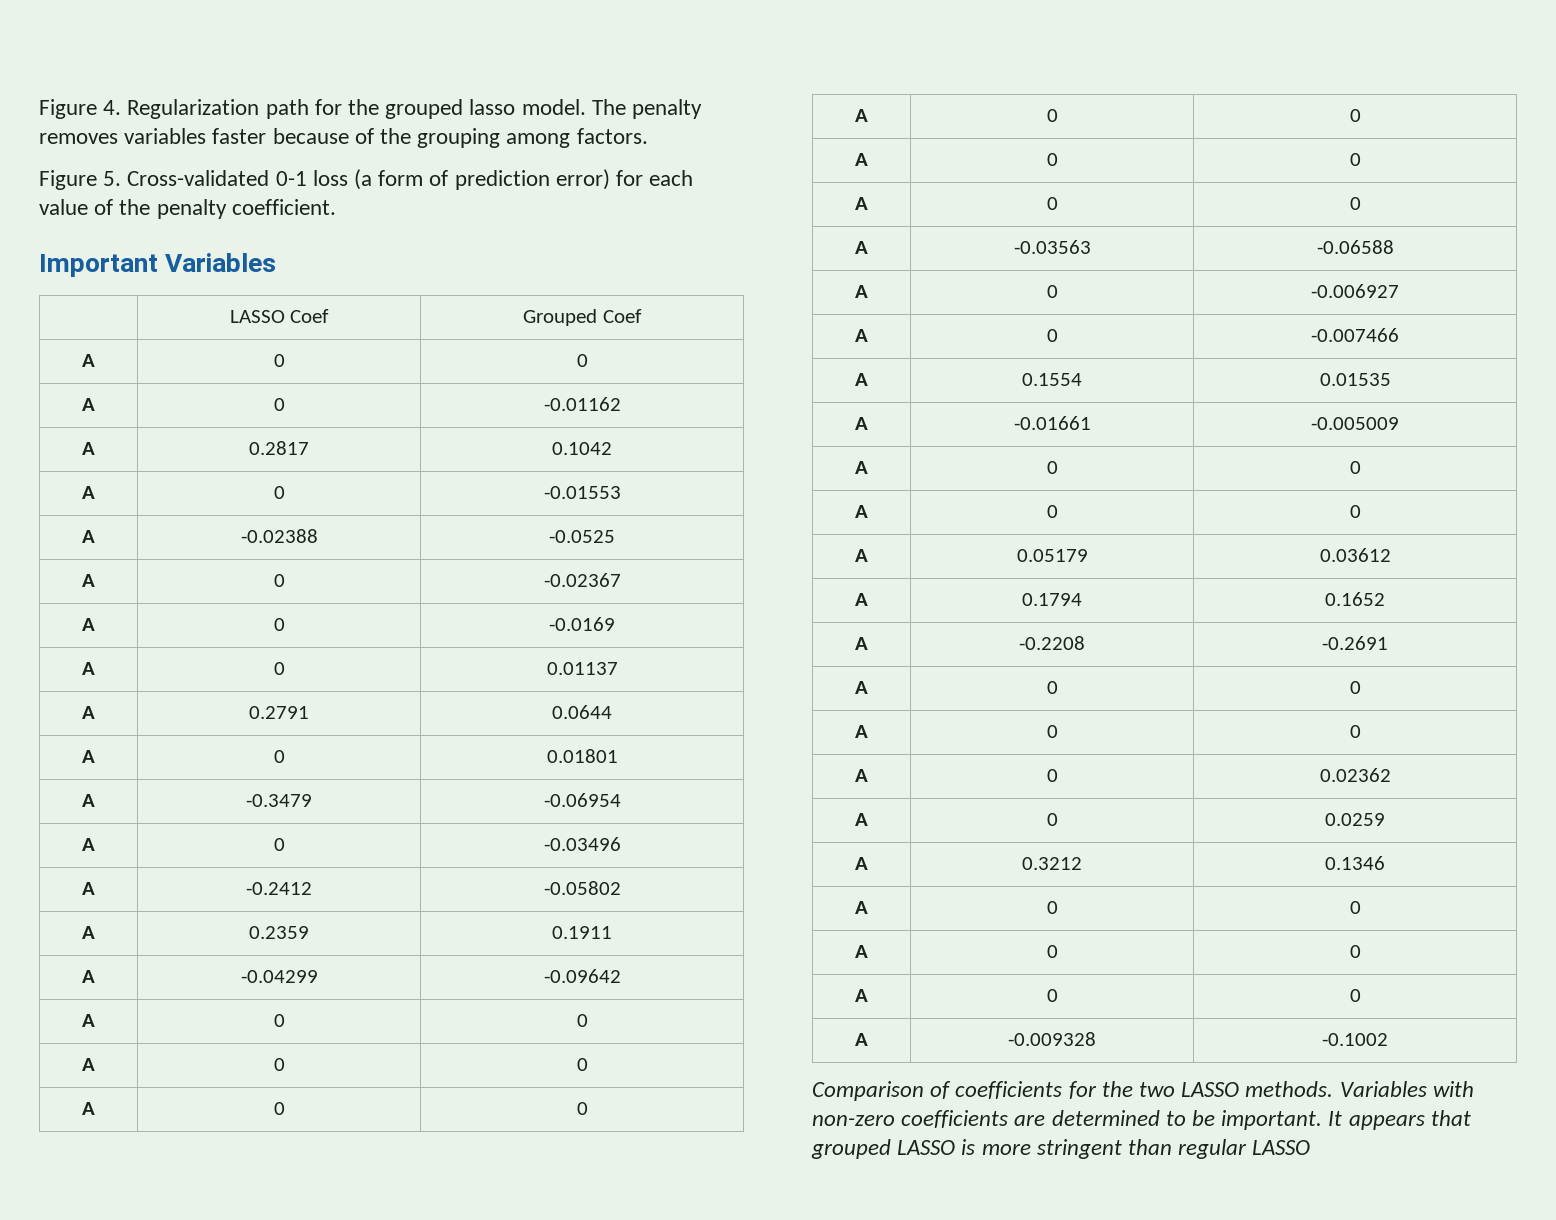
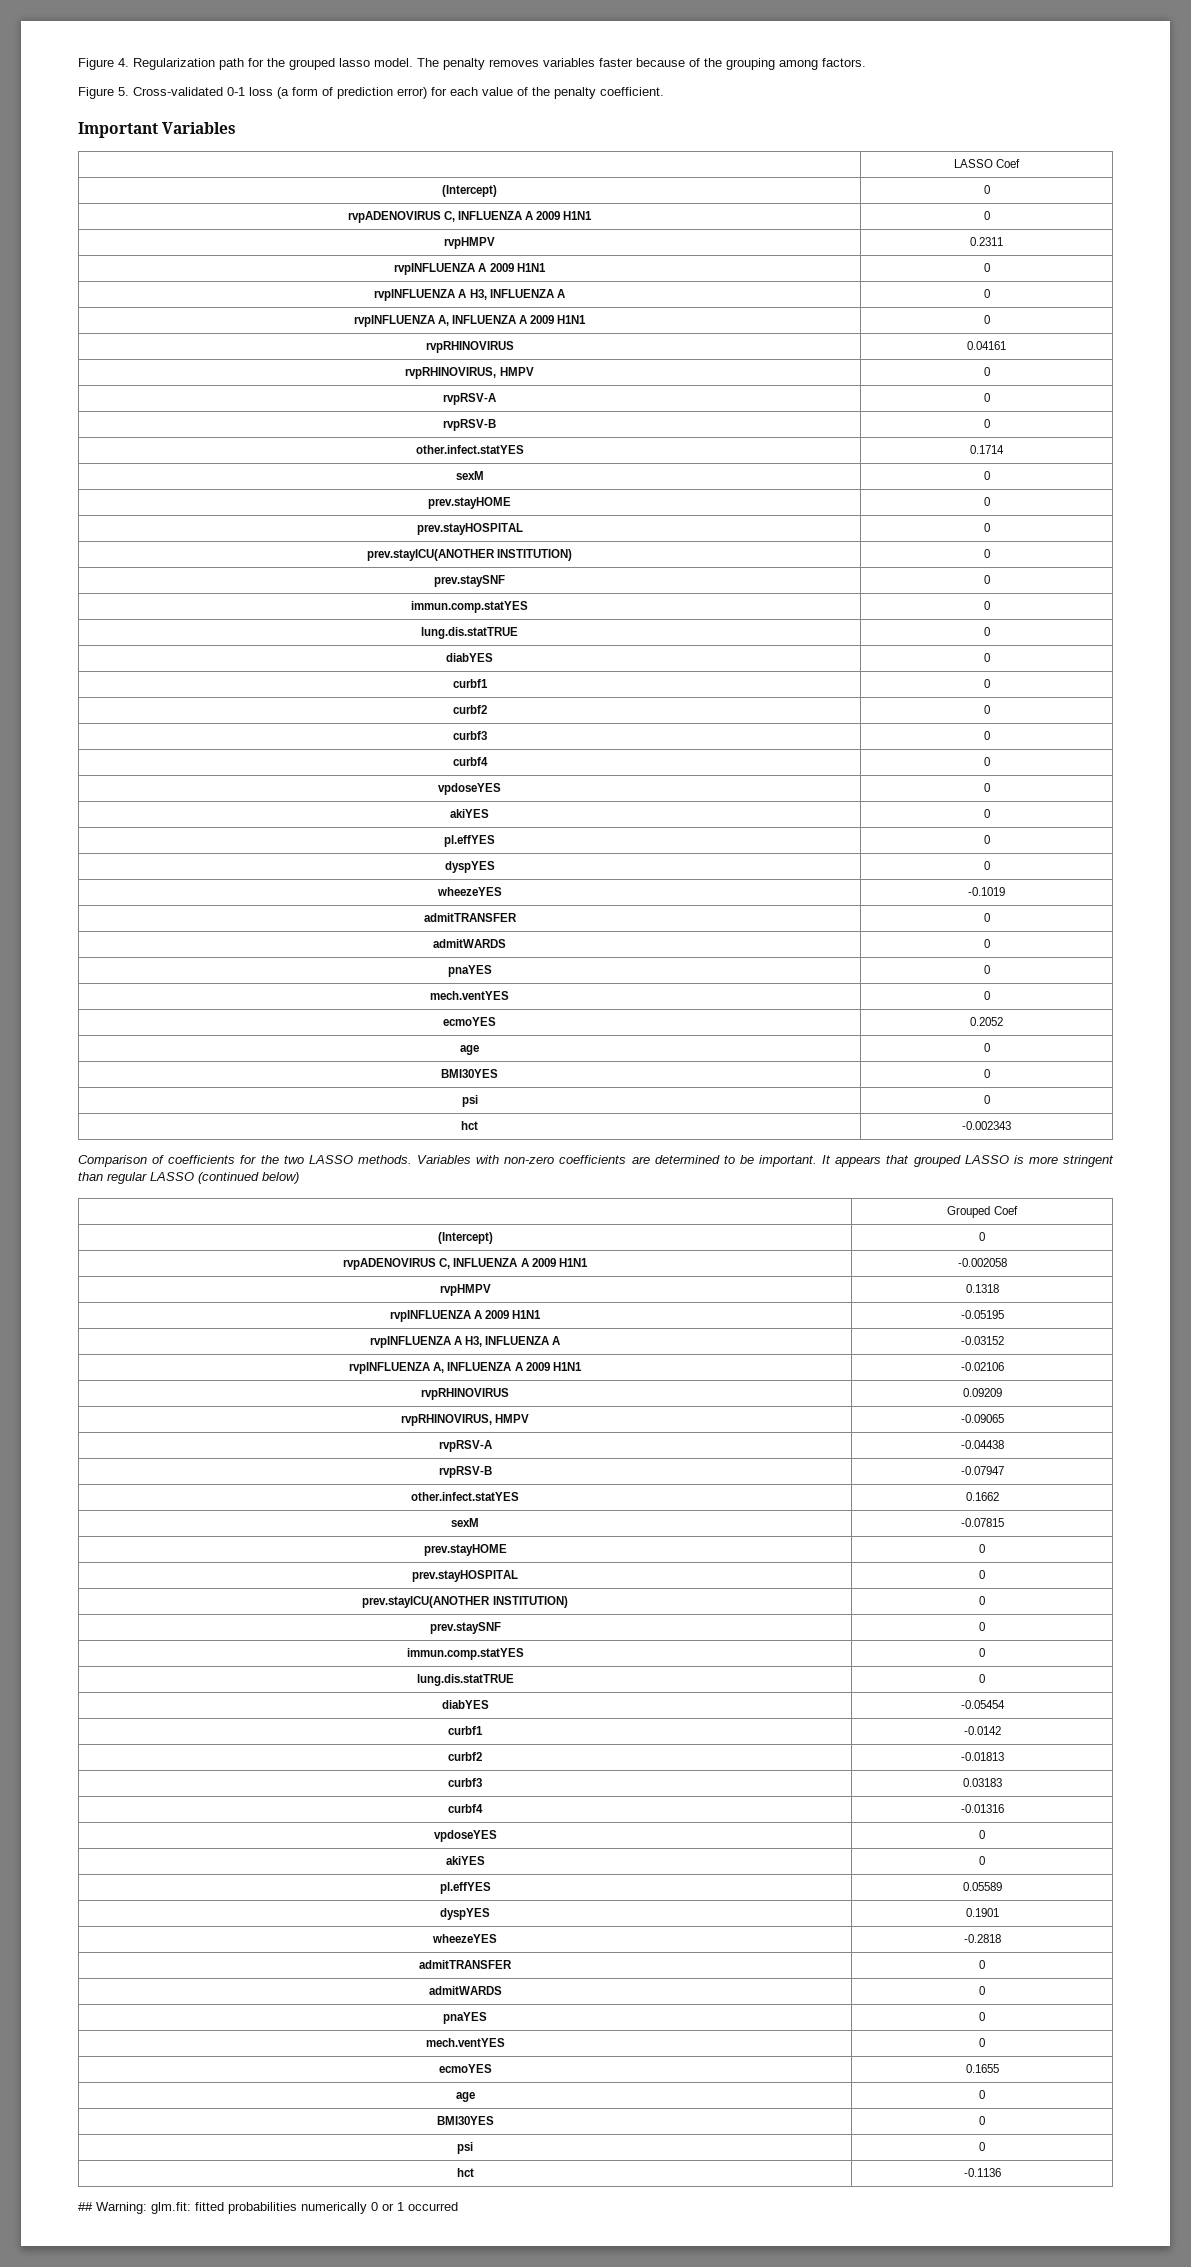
- | LASSO Coef | Grouped Coef
- A | 0 | 0
- A | 0 | -0.01162
- A | 0.2817 | 0.1042
- A | 0 | -0.01553
- A | -0.02388 | -0.0525
- A | 0 | -0.02367
- A | 0 | -0.0169
- A | 0 | 0.01137
- A | 0.2791 | 0.0644
- A | 0 | 0.01801
- A | -0.3479 | -0.06954
- A | 0 | -0.03496
- A | -0.2412 | -0.05802
- A | 0.2359 | 0.1911
- A | -0.04299 | -0.09642
- A | 0 | 0
- A | 0 | 0
- A | 0 | 0
- A | 0 | 0
- A | 0 | 0
- A | 0 | 0
- A | -0.03563 | -0.06588
- A | 0 | -0.006927
- A | 0 | -0.007466
- A | 0.1554 | 0.01535
- A | -0.01661 | -0.005009
- A | 0 | 0
- A | 0 | 0
- A | 0.05179 | 0.03612
- A | 0.1794 | 0.1652
- A | -0.2208 | -0.2691
- A | 0 | 0
- A | 0 | 0
- A | 0 | 0.02362
- A | 0 | 0.0259
- A | 0.3212 | 0.1346
- A | 0 | 0
- A | 0 | 0
- A | 0 | 0
- A | -0.009328 | -0.1002
+ | LASSO Coef
+ (Intercept) | 0
+ rvpADENOVIRUS C, INFLUENZA A 2009 H1N1 | 0
+ rvpHMPV | 0.2311
+ rvpINFLUENZA A 2009 H1N1 | 0
+ rvpINFLUENZA A H3, INFLUENZA A | 0
+ rvpINFLUENZA A, INFLUENZA A 2009 H1N1 | 0
+ rvpRHINOVIRUS | 0.04161
+ rvpRHINOVIRUS, HMPV | 0
+ rvpRSV-A | 0
+ rvpRSV-B | 0
+ other.infect.statYES | 0.1714
+ sexM | 0
+ prev.stayHOME | 0
+ prev.stayHOSPITAL | 0
+ prev.stayICU(ANOTHER INSTITUTION) | 0
+ prev.staySNF | 0
+ immun.comp.statYES | 0
+ lung.dis.statTRUE | 0
+ diabYES | 0
+ curbf1 | 0
+ curbf2 | 0
+ curbf3 | 0
+ curbf4 | 0
+ vpdoseYES | 0
+ akiYES | 0
+ pl.effYES | 0
+ dyspYES | 0
+ wheezeYES | -0.1019
+ admitTRANSFER | 0
+ admitWARDS | 0
+ pnaYES | 0
+ mech.ventYES | 0
+ ecmoYES | 0.2052
+ age | 0
+ BMI30YES | 0
+ psi | 0
+ hct | -0.002343
- It appears that grouped LASSO is more stringent than regular LASSO
+ It appears that grouped LASSO is more stringent than regular LASSO (continued below)
+ | Grouped Coef
+ (Intercept) | 0
+ rvpADENOVIRUS C, INFLUENZA A 2009 H1N1 | -0.002058
+ rvpHMPV | 0.1318
+ rvpINFLUENZA A 2009 H1N1 | -0.05195
+ rvpINFLUENZA A H3, INFLUENZA A | -0.03152
+ rvpINFLUENZA A, INFLUENZA A 2009 H1N1 | -0.02106
+ rvpRHINOVIRUS | 0.09209
+ rvpRHINOVIRUS, HMPV | -0.09065
+ rvpRSV-A | -0.04438
+ rvpRSV-B | -0.07947
+ other.infect.statYES | 0.1662
+ sexM | -0.07815
+ prev.stayHOME | 0
+ prev.stayHOSPITAL | 0
+ prev.stayICU(ANOTHER INSTITUTION) | 0
+ prev.staySNF | 0
+ immun.comp.statYES | 0
+ lung.dis.statTRUE | 0
+ diabYES | -0.05454
+ curbf1 | -0.0142
+ curbf2 | -0.01813
+ curbf3 | 0.03183
+ curbf4 | -0.01316
+ vpdoseYES | 0
+ akiYES | 0
+ pl.effYES | 0.05589
+ dyspYES | 0.1901
+ wheezeYES | -0.2818
+ admitTRANSFER | 0
+ admitWARDS | 0
+ pnaYES | 0
+ mech.ventYES | 0
+ ecmoYES | 0.1655
+ age | 0
+ BMI30YES | 0
+ psi | 0
+ hct | -0.1136
+ ## Warning: glm.fit: fitted probabilities numerically 0 or 1 occurred

